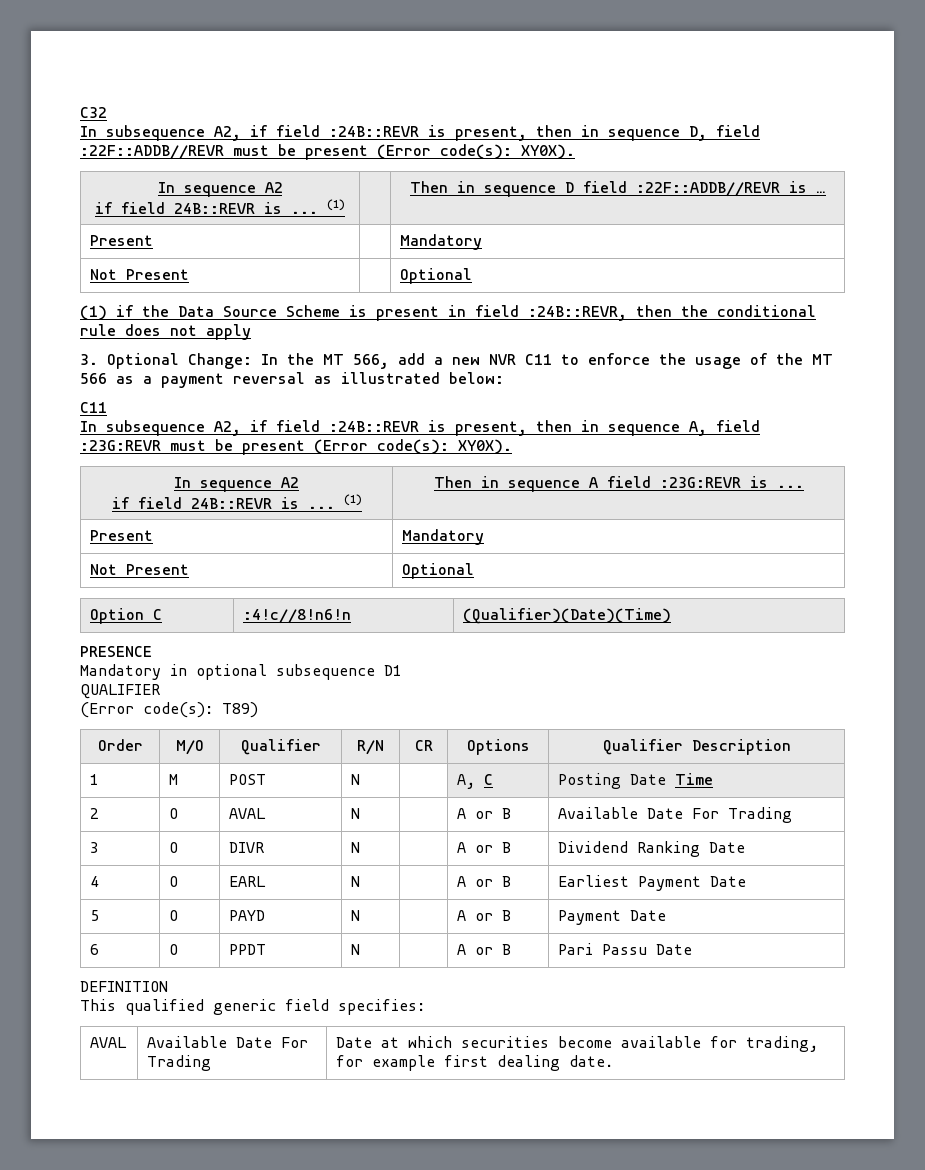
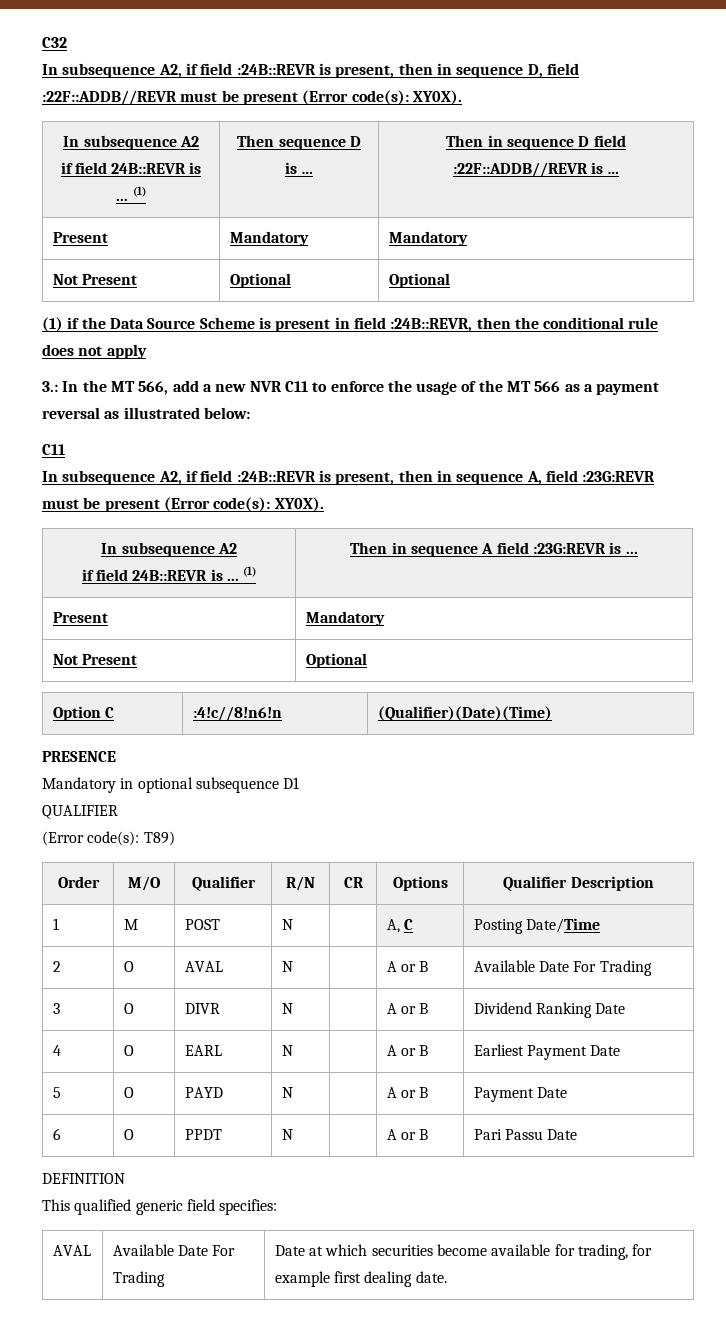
  In subsequence A2, if field :24B::REVR is present, then in sequence D, field :22F::ADDB//REVR must be present (Error code(s): XY0X).
- In sequence A2
- if field 24B::REVR is ... (1) | | Then in sequence D field :22F::ADDB//REVR is …
+ In subsequence A2
+ if field 24B::REVR is ... (1) | Then sequence D is … | Then in sequence D field :22F::ADDB//REVR is …
- Present | | Mandatory
- Not Present | | Optional
+ Present | Mandatory | Mandatory
+ Not Present | Optional | Optional
- 3. Optional Change: In the MT 566, add a new NVR C11 to enforce the usage of the MT 566 as a payment reversal as illustrated below:
+ 3.: In the MT 566, add a new NVR C11 to enforce the usage of the MT 566 as a payment reversal as illustrated below:
  In subsequence A2, if field :24B::REVR is present, then in sequence A, field :23G:REVR must be present (Error code(s): XY0X).
- In sequence A2
+ In subsequence A2
- 1 | M | POST | N | | A, C | Posting Date Time
+ 1 | M | POST | N | | A, C | Posting Date/Time

